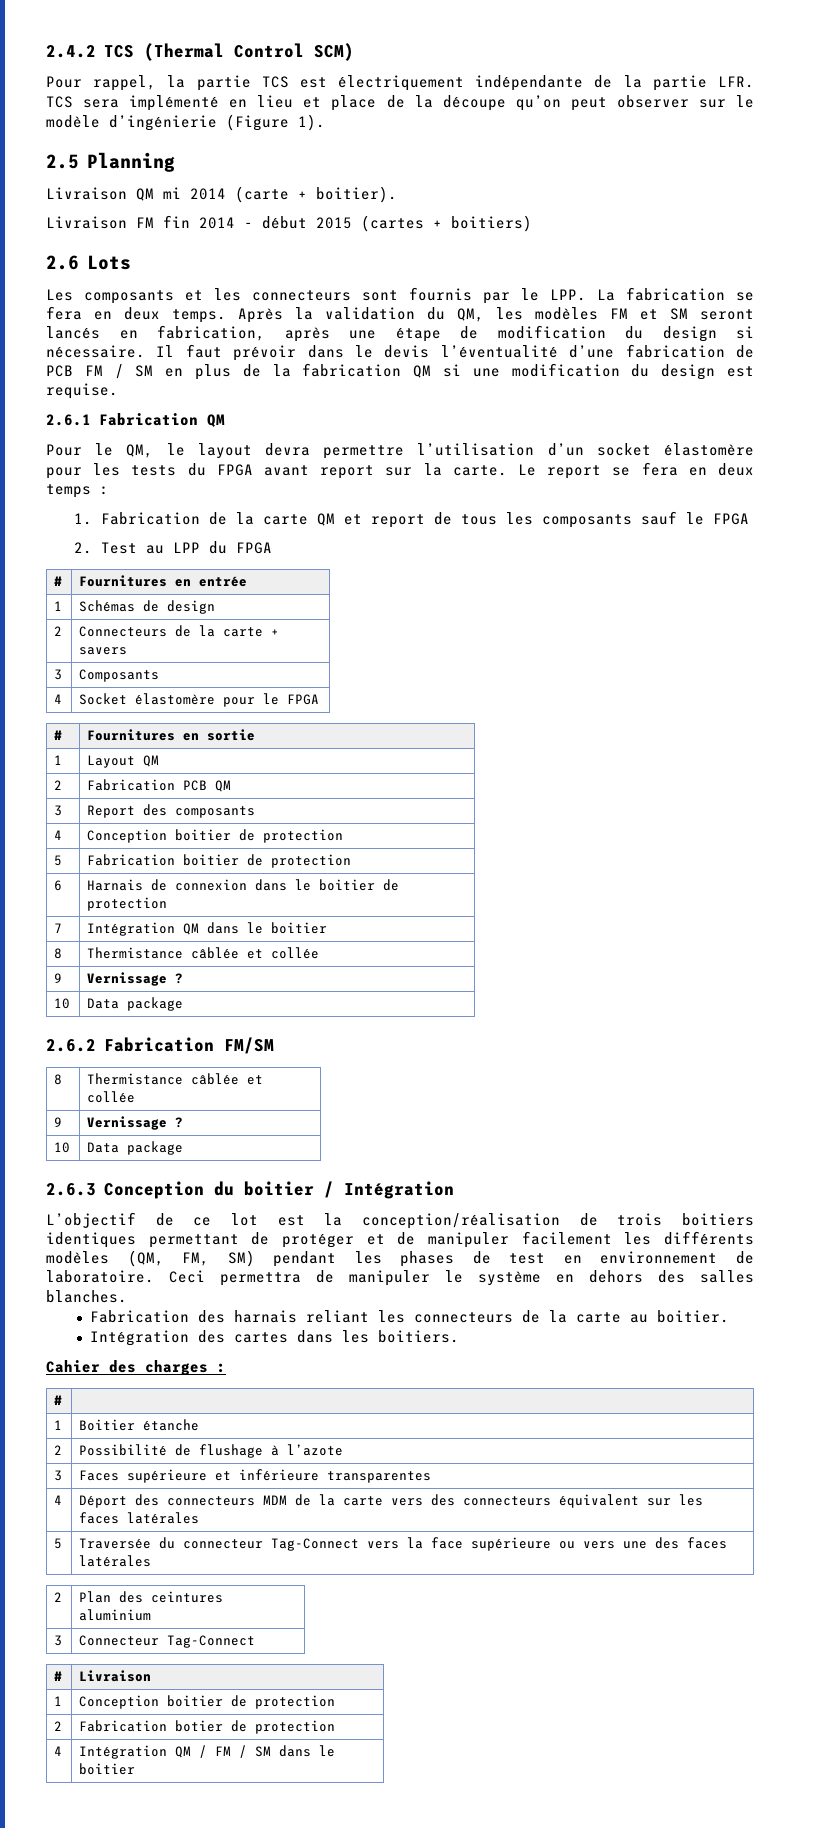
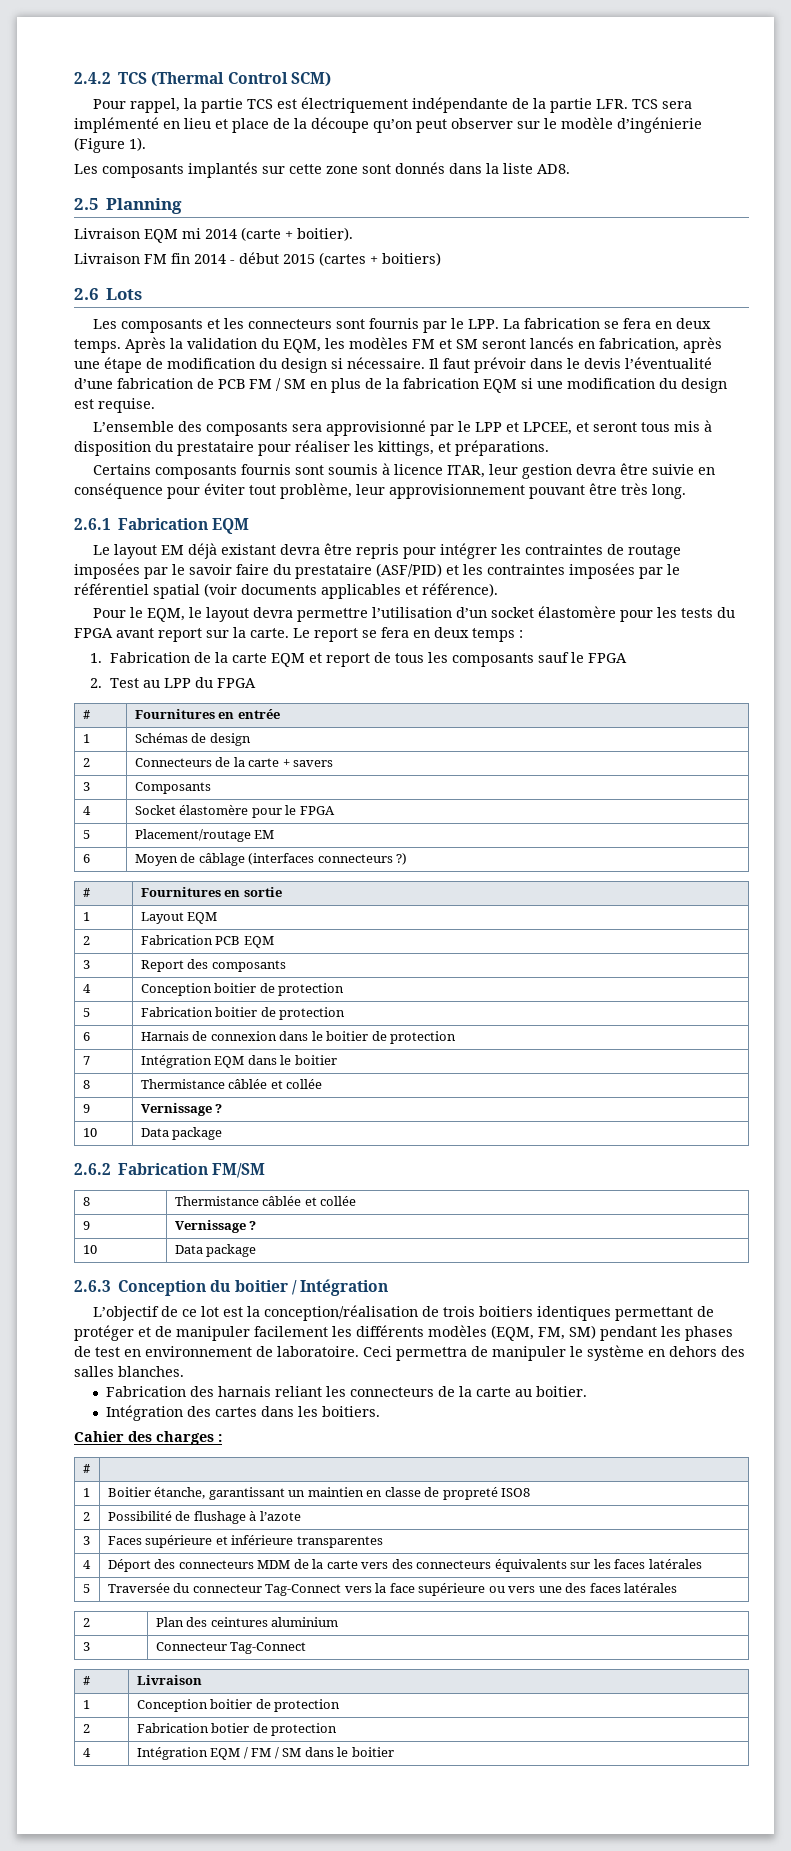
+ Les composants implantés sur cette zone sont donnés dans la liste AD8.
- Livraison QM mi 2014 (carte + boitier).
+ Livraison EQM mi 2014 (carte + boitier).
- Après la validation du QM, les modèles FM et SM seront lancés en fabrication, après une étape de modification du design si nécessaire.
+ Après la validation du EQM, les modèles FM et SM seront lancés en fabrication, après une étape de modification du design si nécessaire.
- Il faut prévoir dans le devis l’éventualité d’une fabrication de PCB FM / SM en plus de la fabrication QM si une modification du design est requise.
+ Il faut prévoir dans le devis l’éventualité d’une fabrication de PCB FM / SM en plus de la fabrication EQM si une modification du design est requise.
- 2.6.1 Fabrication QM
+ L’ensemble des composants sera approvisionné par le LPP et LPCEE, et seront tous mis à disposition du prestataire pour réaliser les kittings, et préparations.
+ Certains composants fournis sont soumis à licence ITAR, leur gestion devra être suivie en conséquence pour éviter tout problème, leur approvisionnement pouvant être très long.
+ 2.6.1 Fabrication EQM
+ Le layout EM déjà existant devra être repris pour intégrer les contraintes de routage imposées par le savoir faire du prestataire (ASF/PID) et les contraintes imposées par le référentiel spatial (voir documents applicables et référence).
- Pour le QM, le layout devra permettre l’utilisation d’un socket élastomère pour les tests du FPGA avant report sur la carte.
+ Pour le EQM, le layout devra permettre l’utilisation d’un socket élastomère pour les tests du FPGA avant report sur la carte.
- 1. Fabrication de la carte QM et report de tous les composants sauf le FPGA
+ 1. Fabrication de la carte EQM et report de tous les composants sauf le FPGA
+ 5 | Placement/routage EM
+ 6 | Moyen de câblage (interfaces connecteurs ?)
- 1 | Layout QM
+ 1 | Layout EQM
- 2 | Fabrication PCB QM
+ 2 | Fabrication PCB EQM
- 7 | Intégration QM dans le boitier
+ 7 | Intégration EQM dans le boitier
- L’objectif de ce lot est la conception/réalisation de trois boitiers identiques permettant de protéger et de manipuler facilement les différents modèles (QM, FM, SM) pendant les phases de test en environnement de laboratoire.
+ L’objectif de ce lot est la conception/réalisation de trois boitiers identiques permettant de protéger et de manipuler facilement les différents modèles (EQM, FM, SM) pendant les phases de test en environnement de laboratoire.
- 1 | Boitier étanche
+ 1 | Boitier étanche, garantissant un maintien en classe de propreté ISO8
- 4 | Déport des connecteurs MDM de la carte vers des connecteurs équivalent sur les faces latérales
+ 4 | Déport des connecteurs MDM de la carte vers des connecteurs équivalents sur les faces latérales
- 4 | Intégration QM / FM / SM dans le boitier
+ 4 | Intégration EQM / FM / SM dans le boitier

